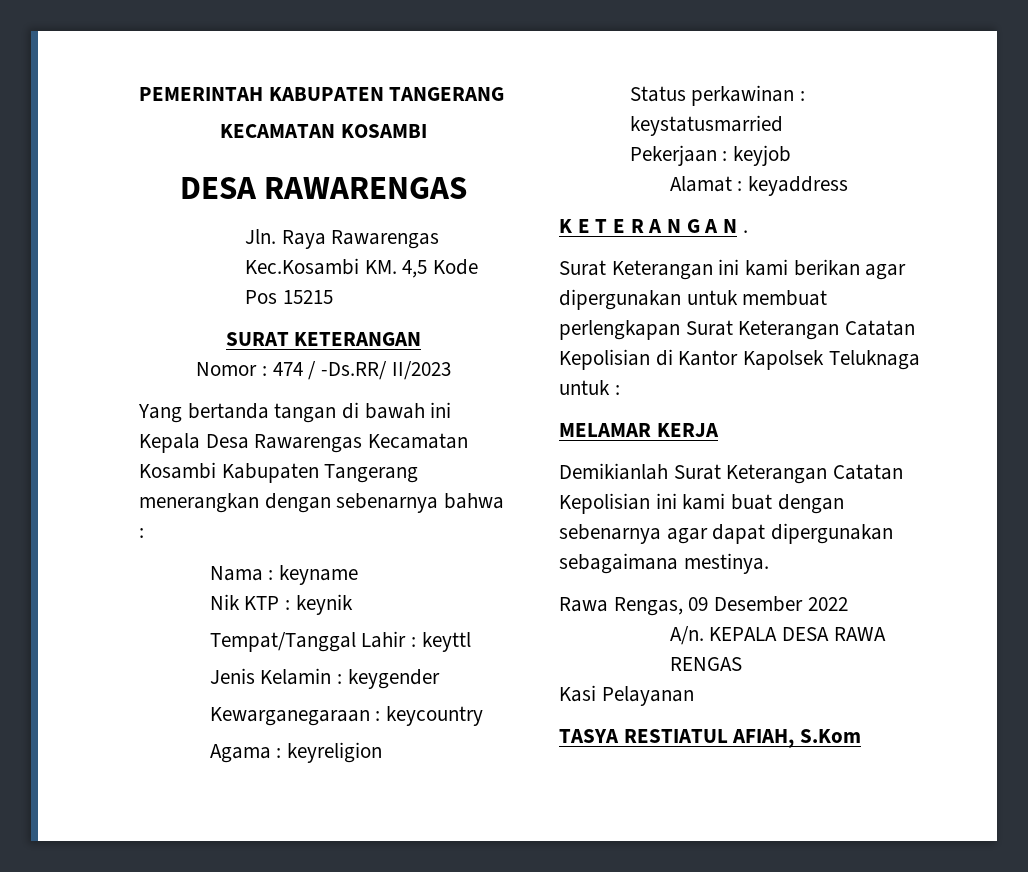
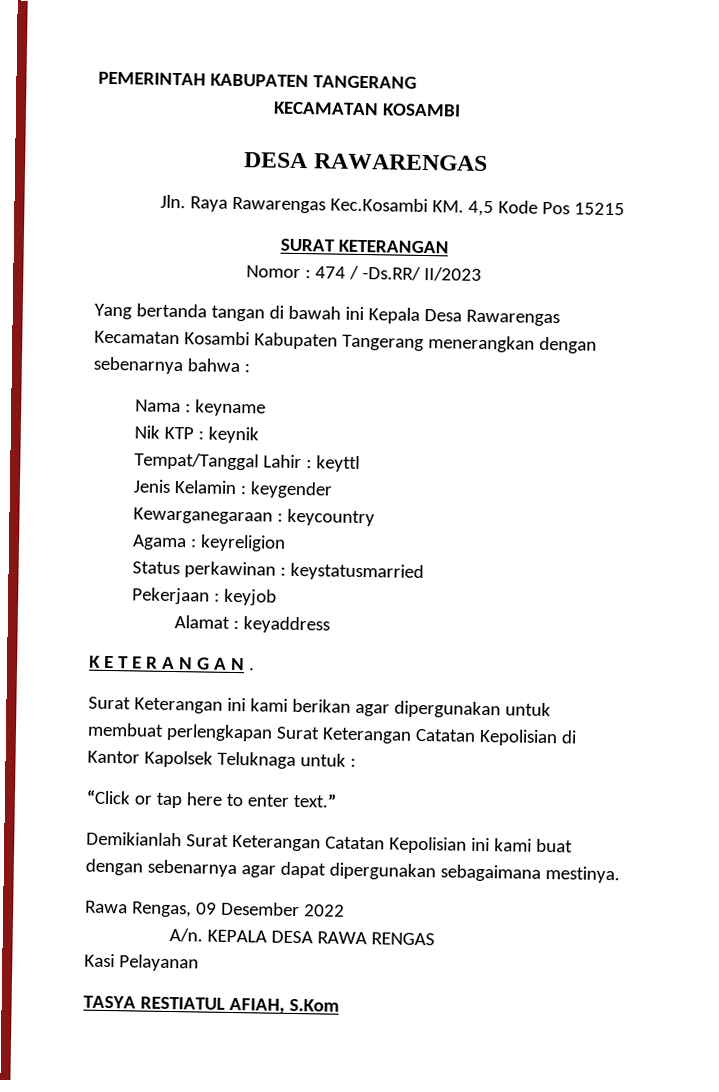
- MELAMAR KERJA
+ “Click or tap here to enter text.”

